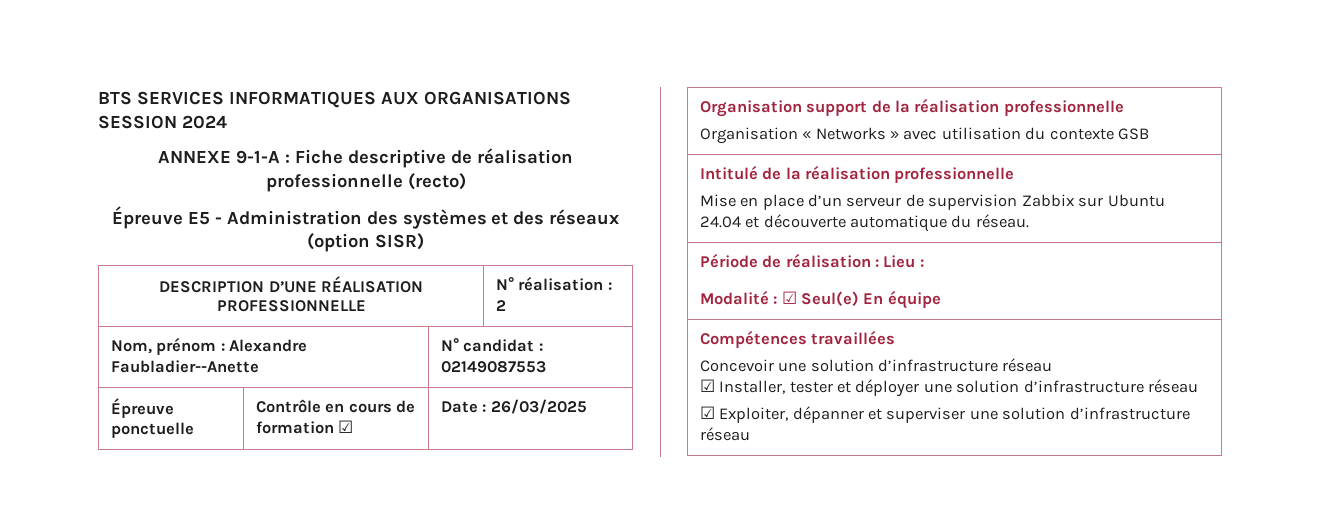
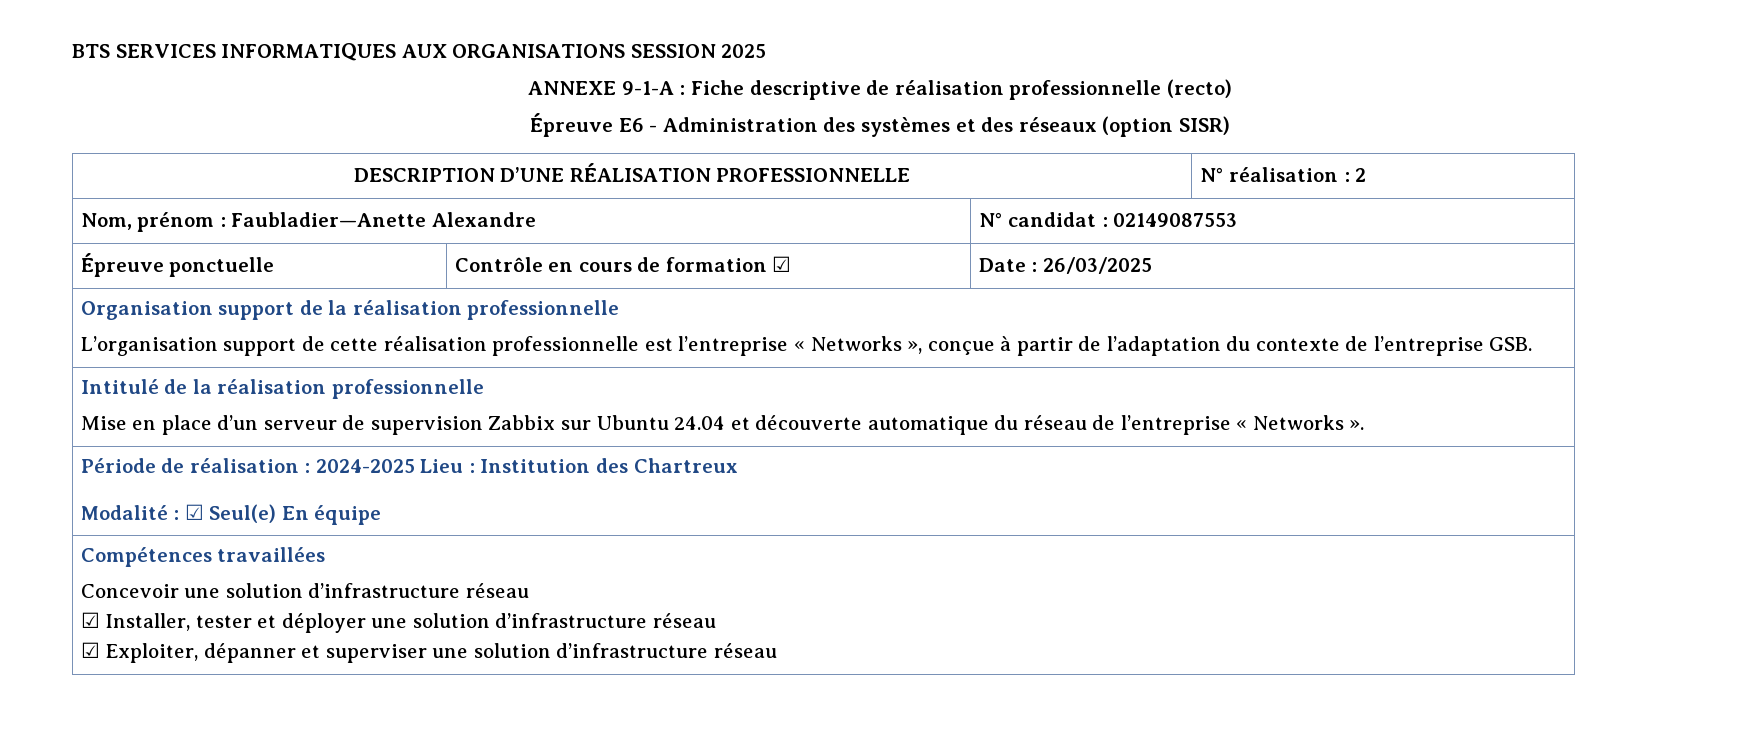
- BTS SERVICES INFORMATIQUES AUX ORGANISATIONS SESSION 2024
+ BTS SERVICES INFORMATIQUES AUX ORGANISATIONS SESSION 2025
- Épreuve E5 - Administration des systèmes et des réseaux (option SISR)
+ Épreuve E6 - Administration des systèmes et des réseaux (option SISR)
- Nom, prénom : Alexandre Faubladier--Anette | N° candidat : 02149087553
+ Nom, prénom : Faubladier—Anette Alexandre | N° candidat : 02149087553
  Organisation support de la réalisation professionnelle
- Organisation « Networks » avec utilisation du contexte GSB
+ L’organisation support de cette réalisation professionnelle est l’entreprise « Networks », conçue à partir de l’adaptation du contexte de l’entreprise GSB.
  Intitulé de la réalisation professionnelle
- Mise en place d’un serveur de supervision Zabbix sur Ubuntu 24.04 et découverte automatique du réseau.
+ Mise en place d’un serveur de supervision Zabbix sur Ubuntu 24.04 et découverte automatique du réseau de l’entreprise « Networks ».
- Période de réalisation : Lieu :
+ Période de réalisation : 2024-2025 Lieu : Institution des Chartreux

